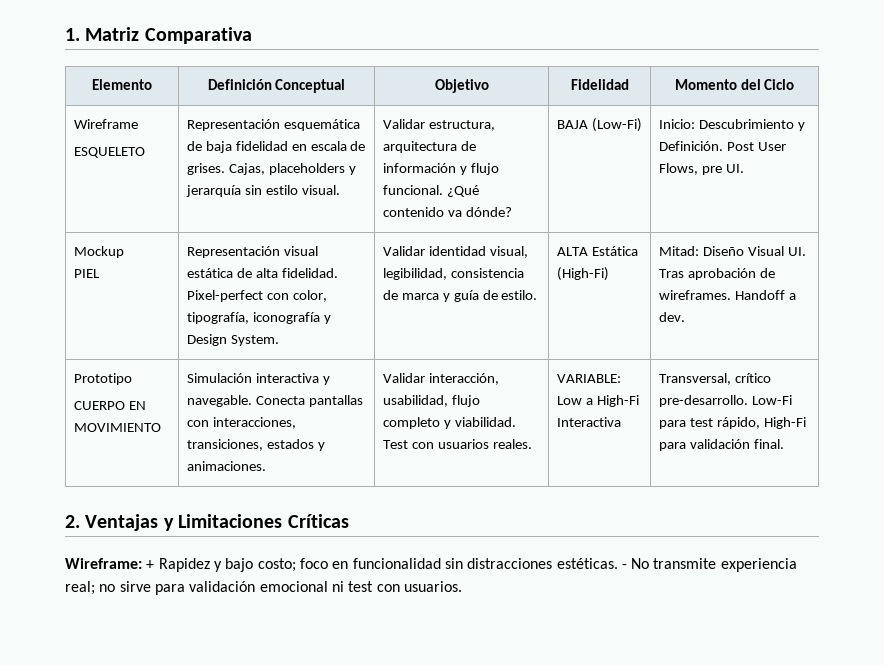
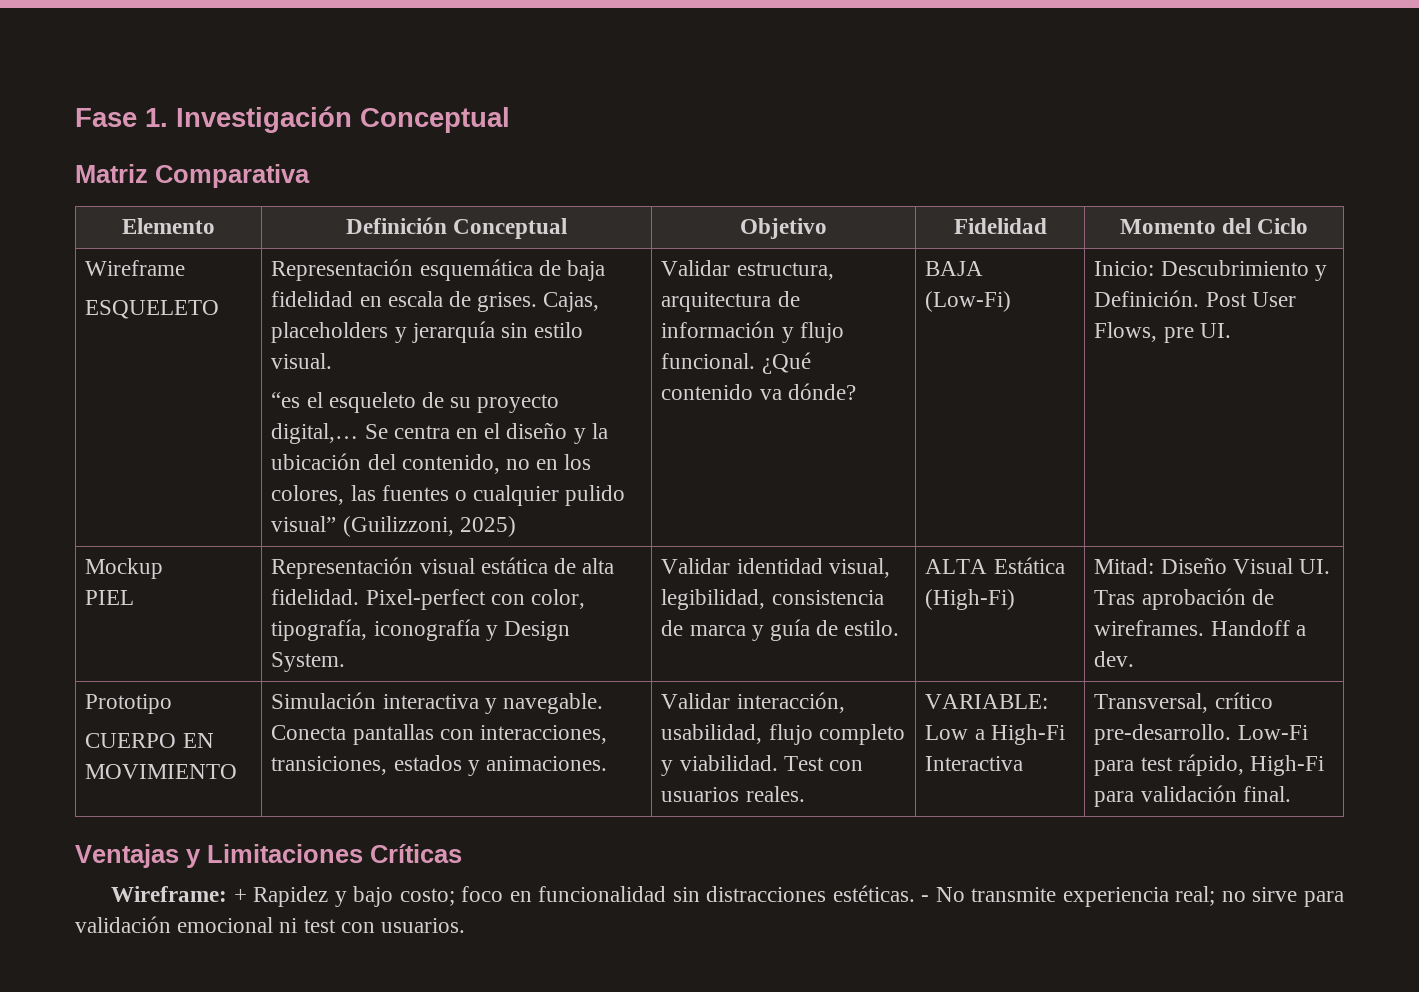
- 1. Matriz Comparativa
+ Fase 1. Investigación Conceptual
+ Matriz Comparativa
+ “es el esqueleto de su proyecto digital,… Se centra en el diseño y la ubicación del contenido, no en los colores, las fuentes o cualquier pulido visual” (Guilizzoni, 2025)
- 2. Ventajas y Limitaciones Críticas
+ Ventajas y Limitaciones Críticas

